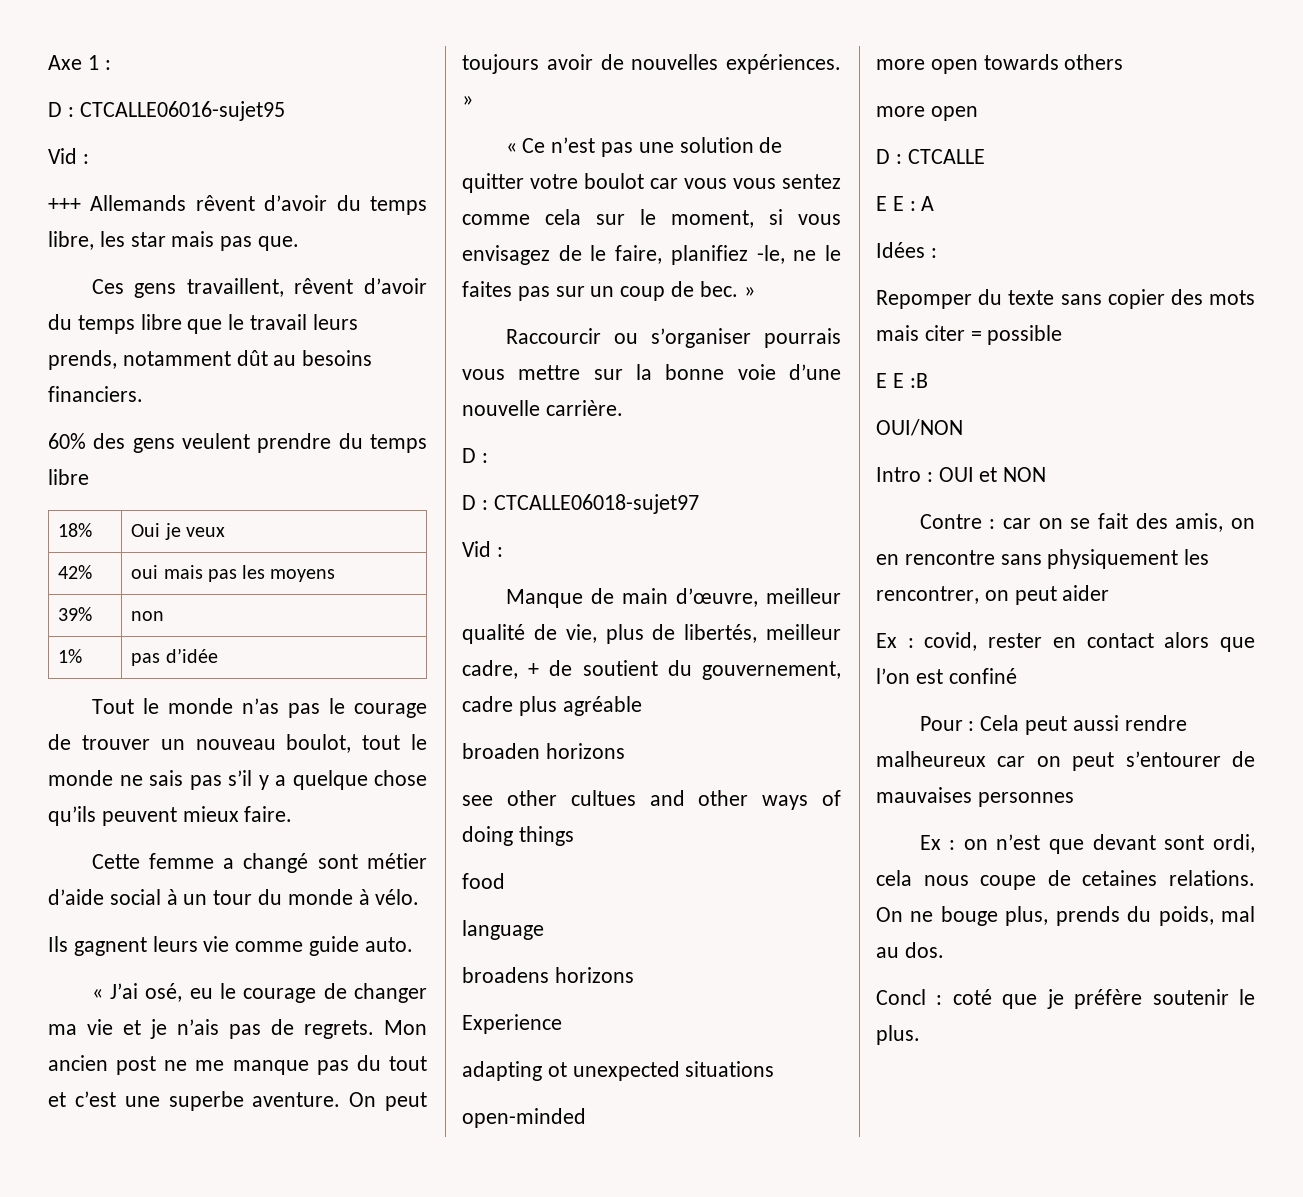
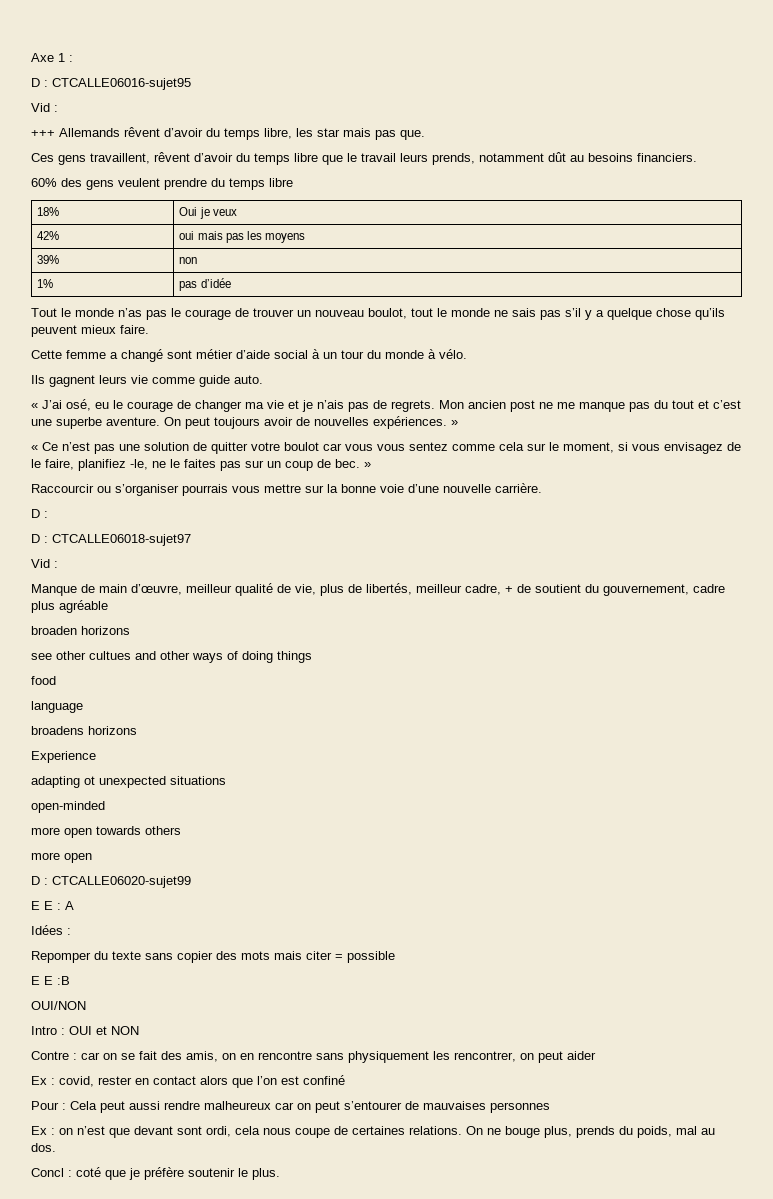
- D : CTCALLE
+ D : CTCALLE06020-sujet99
- Ex : on n’est que devant sont ordi, cela nous coupe de cetaines relations.
+ Ex : on n’est que devant sont ordi, cela nous coupe de certaines relations.

